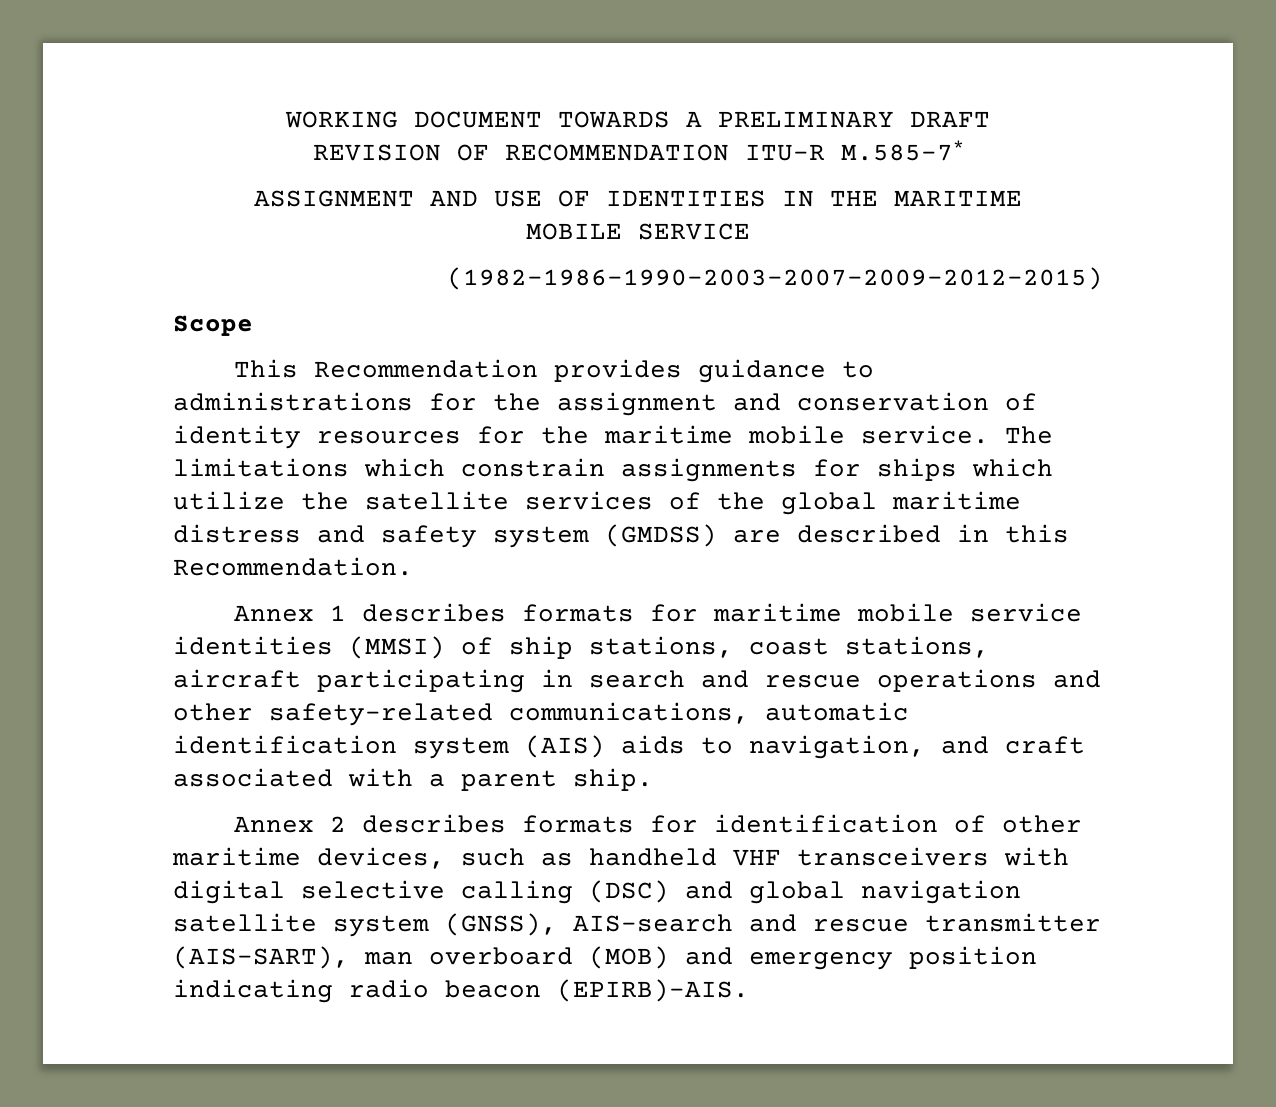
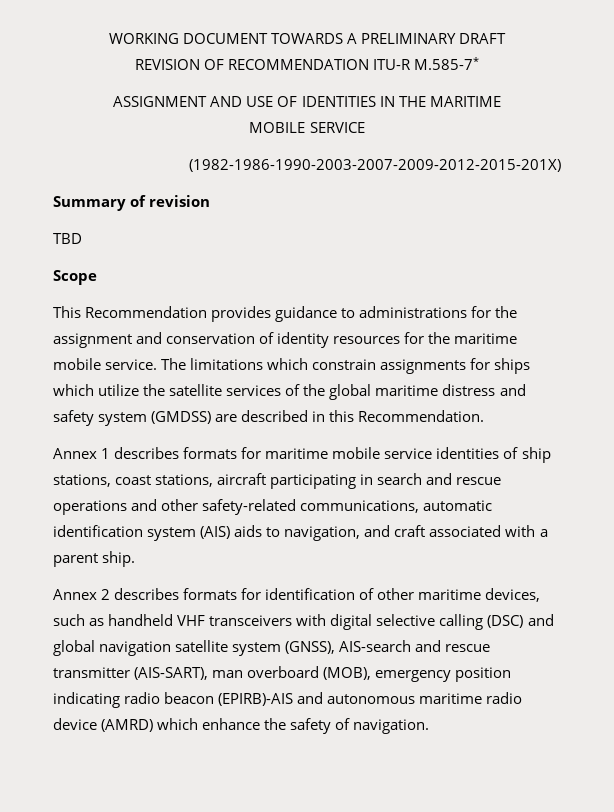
- (1982-1986-1990-2003-2007-2009-2012-2015)
+ (1982-1986-1990-2003-2007-2009-2012-2015-201X)
+ Summary of revision
+ TBD
- Annex 1 describes formats for maritime mobile service identities (MMSI) of ship stations, coast stations, aircraft participating in search and rescue operations and other safety-related communications, automatic identification system (AIS) aids to navigation, and craft associated with a parent ship.
+ Annex 1 describes formats for maritime mobile service identities of ship stations, coast stations, aircraft participating in search and rescue operations and other safety-related communications, automatic identification system (AIS) aids to navigation, and craft associated with a parent ship.
- Annex 2 describes formats for identification of other maritime devices, such as handheld VHF transceivers with digital selective calling (DSC) and global navigation satellite system (GNSS), AIS-search and rescue transmitter (AIS-SART), man overboard (MOB) and emergency position indicating radio beacon (EPIRB)-AIS.
+ Annex 2 describes formats for identification of other maritime devices, such as handheld VHF transceivers with digital selective calling (DSC) and global navigation satellite system (GNSS), AIS-search and rescue transmitter (AIS-SART), man overboard (MOB), emergency position indicating radio beacon (EPIRB)-AIS and autonomous maritime radio device (AMRD) which enhance the safety of navigation.

